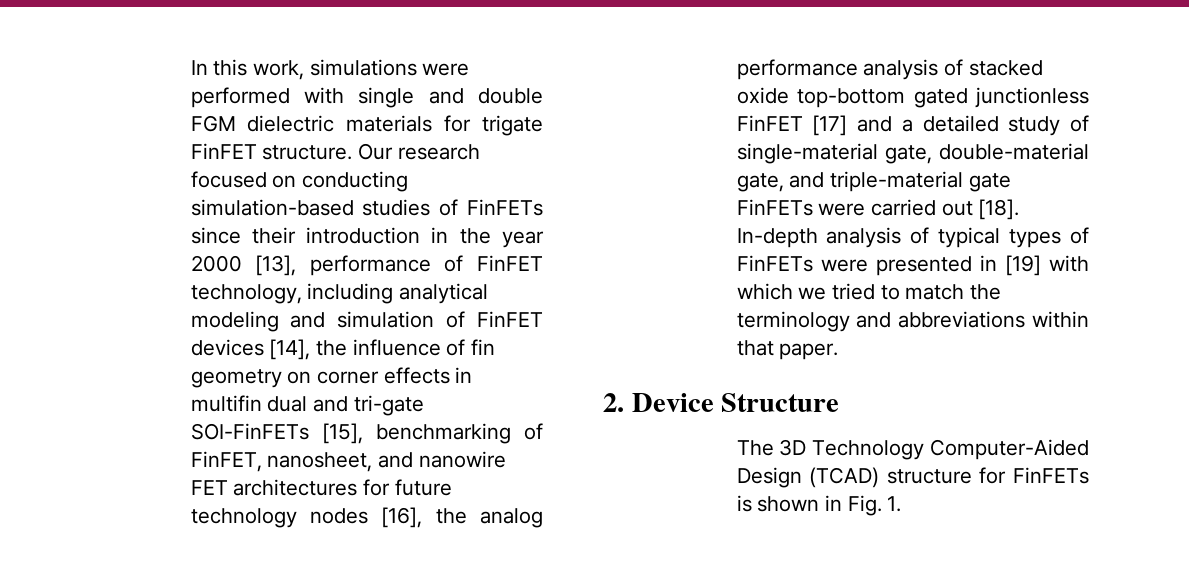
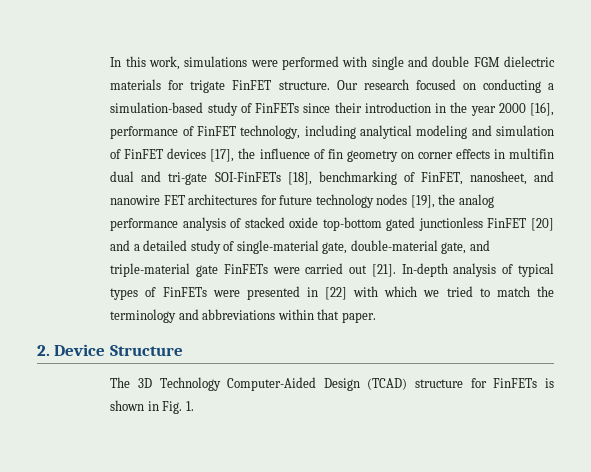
- Our research focused on conducting simulation-based studies of FinFETs since their introduction in the year 2000 [13], performance of FinFET technology, including analytical modeling and simulation of FinFET devices [14], the influence of fin geometry on corner effects in multifin dual and tri-gate SOI-FinFETs [15], benchmarking of FinFET, nanosheet, and nanowire FET architectures for future technology nodes [16], the analog performance analysis of stacked oxide top-bottom gated junctionless FinFET [17] and a detailed study of single-material gate, double-material gate, and triple-material gate FinFETs were carried out [18].
+ Our research focused on conducting a simulation-based study of FinFETs since their introduction in the year 2000 [16], performance of FinFET technology, including analytical modeling and simulation of FinFET devices [17], the influence of fin geometry on corner effects in multifin dual and tri-gate SOI-FinFETs [18], benchmarking of FinFET, nanosheet, and nanowire FET architectures for future technology nodes [19], the analog performance analysis of stacked oxide top-bottom gated junctionless FinFET [20] and a detailed study of single-material gate, double-material gate, and triple-material gate FinFETs were carried out [21].
- In-depth analysis of typical types of FinFETs were presented in [19] with which we tried to match the terminology and abbreviations within that paper.
+ In-depth analysis of typical types of FinFETs were presented in [22] with which we tried to match the terminology and abbreviations within that paper.

